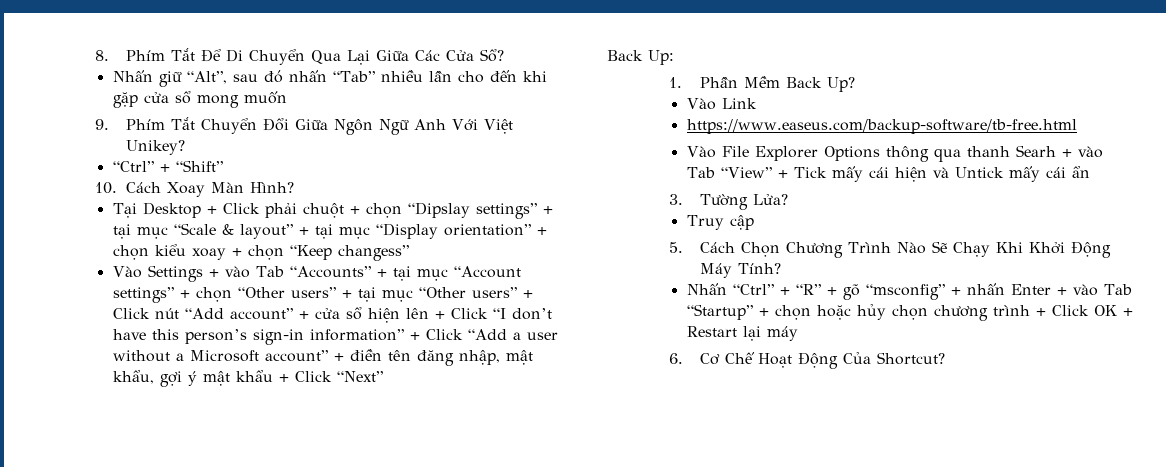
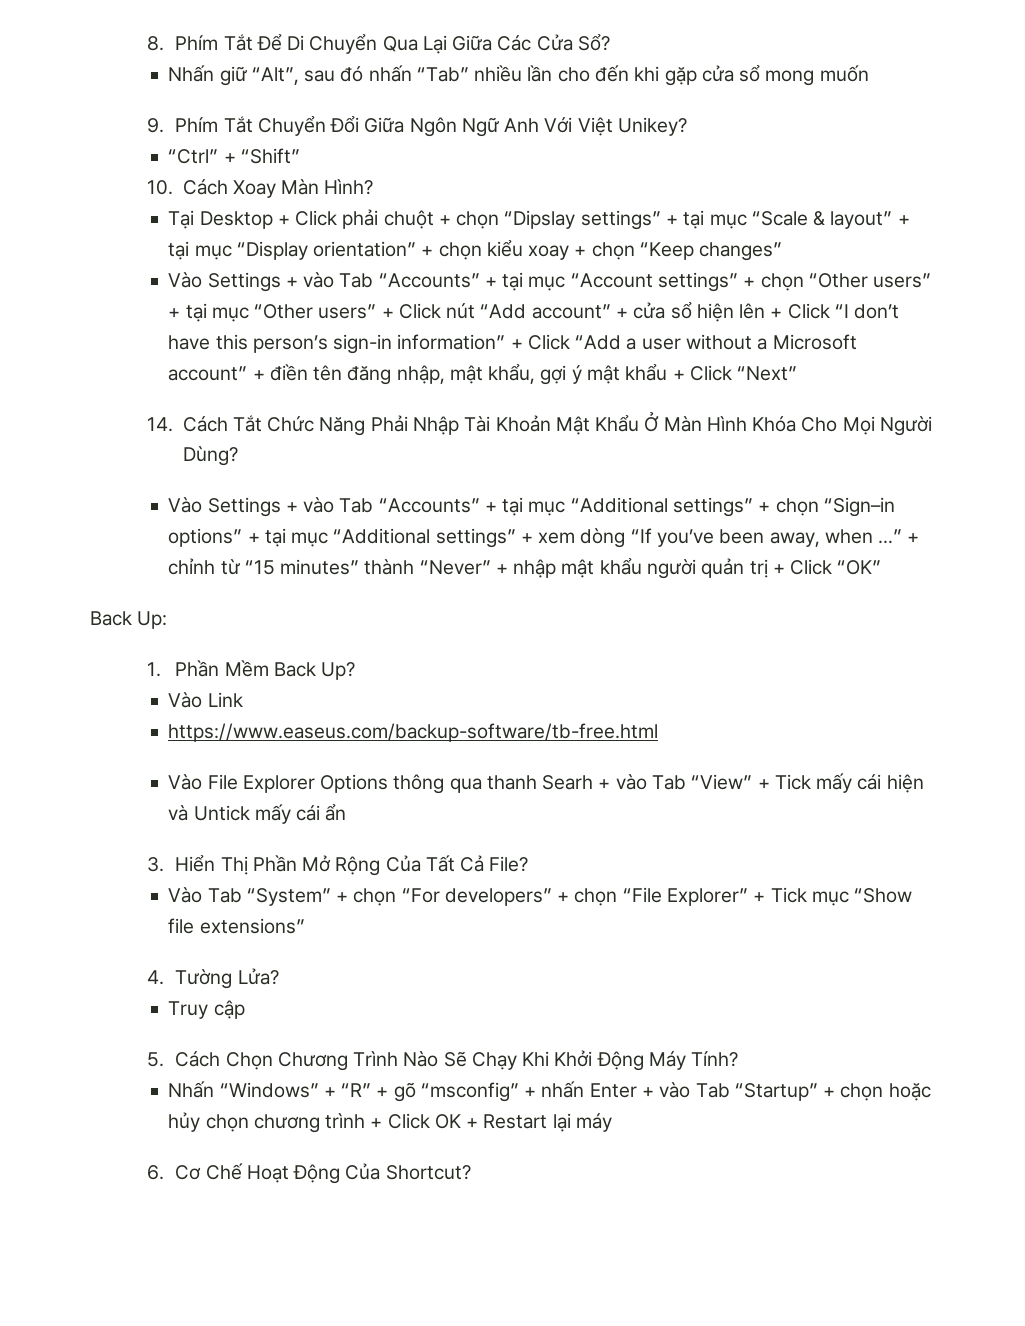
- Tại Desktop + Click phải chuột + chọn “Dipslay settings” + tại mục “Scale & layout” + tại mục “Display orientation” + chọn kiểu xoay + chọn “Keep changess”
+ Tại Desktop + Click phải chuột + chọn “Dipslay settings” + tại mục “Scale & layout” + tại mục “Display orientation” + chọn kiểu xoay + chọn “Keep changes”
+ 14. Cách Tắt Chức Năng Phải Nhập Tài Khoản Mật Khẩu Ở Màn Hình Khóa Cho Mọi Người Dùng?
+ Vào Settings + vào Tab “Accounts” + tại mục “Additional settings” + chọn “Sign–in options” + tại mục “Additional settings” + xem dòng “If you’ve been away, when …” + chỉnh từ “15 minutes” thành “Never” + nhập mật khẩu người quản trị + Click “OK”
- 3. Tường Lửa?
+ 3. Hiển Thị Phần Mở Rộng Của Tất Cả File?
+ Vào Tab “System” + chọn “For developers” + chọn “File Explorer” + Tick mục “Show file extensions”
+ 4. Tường Lửa?
- Nhấn “Ctrl” + “R” + gõ “msconfig” + nhấn Enter + vào Tab “Startup” + chọn hoặc hủy chọn chương trình + Click OK + Restart lại máy
+ Nhấn “Windows” + “R” + gõ “msconfig” + nhấn Enter + vào Tab “Startup” + chọn hoặc hủy chọn chương trình + Click OK + Restart lại máy

